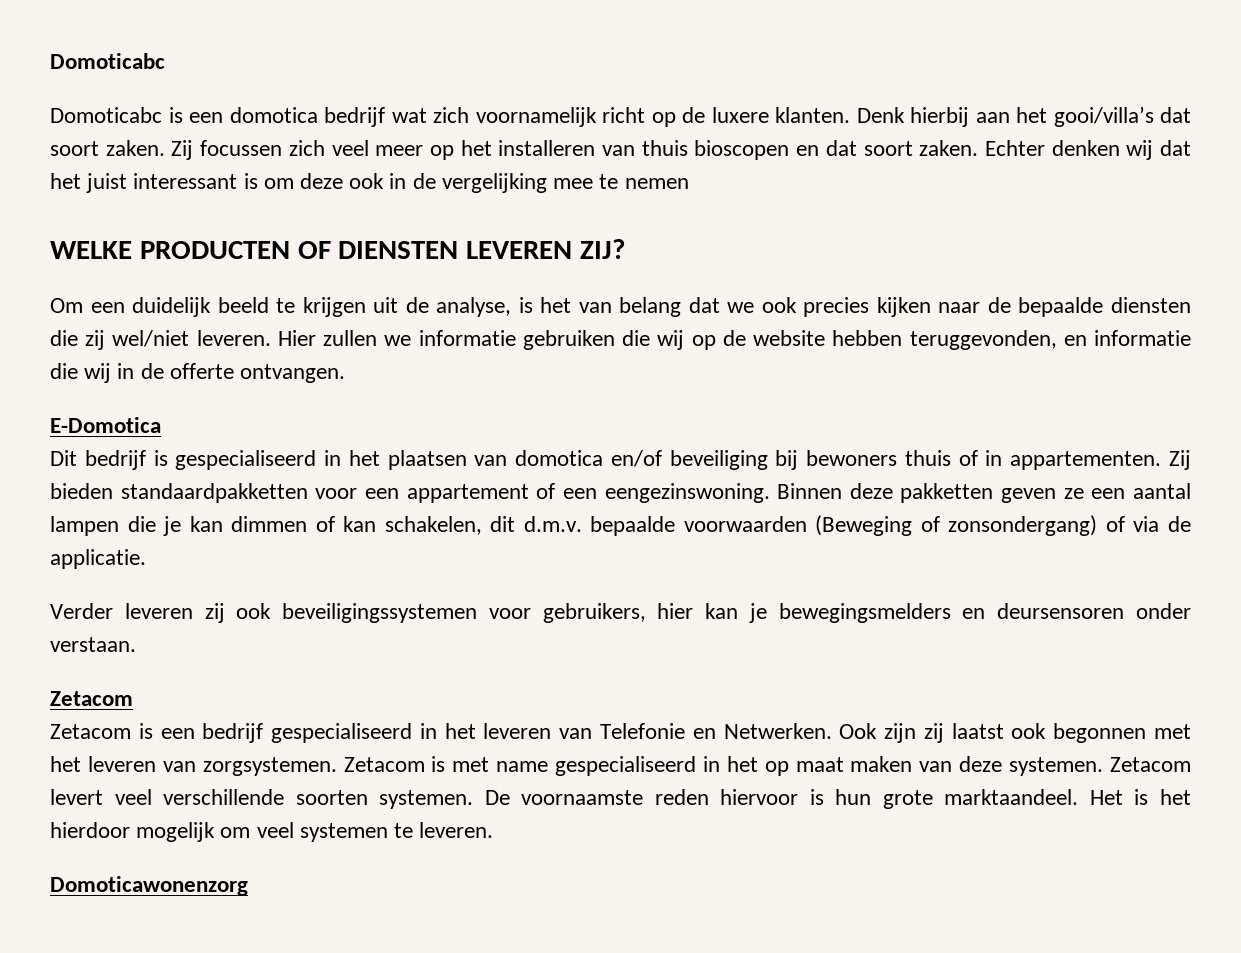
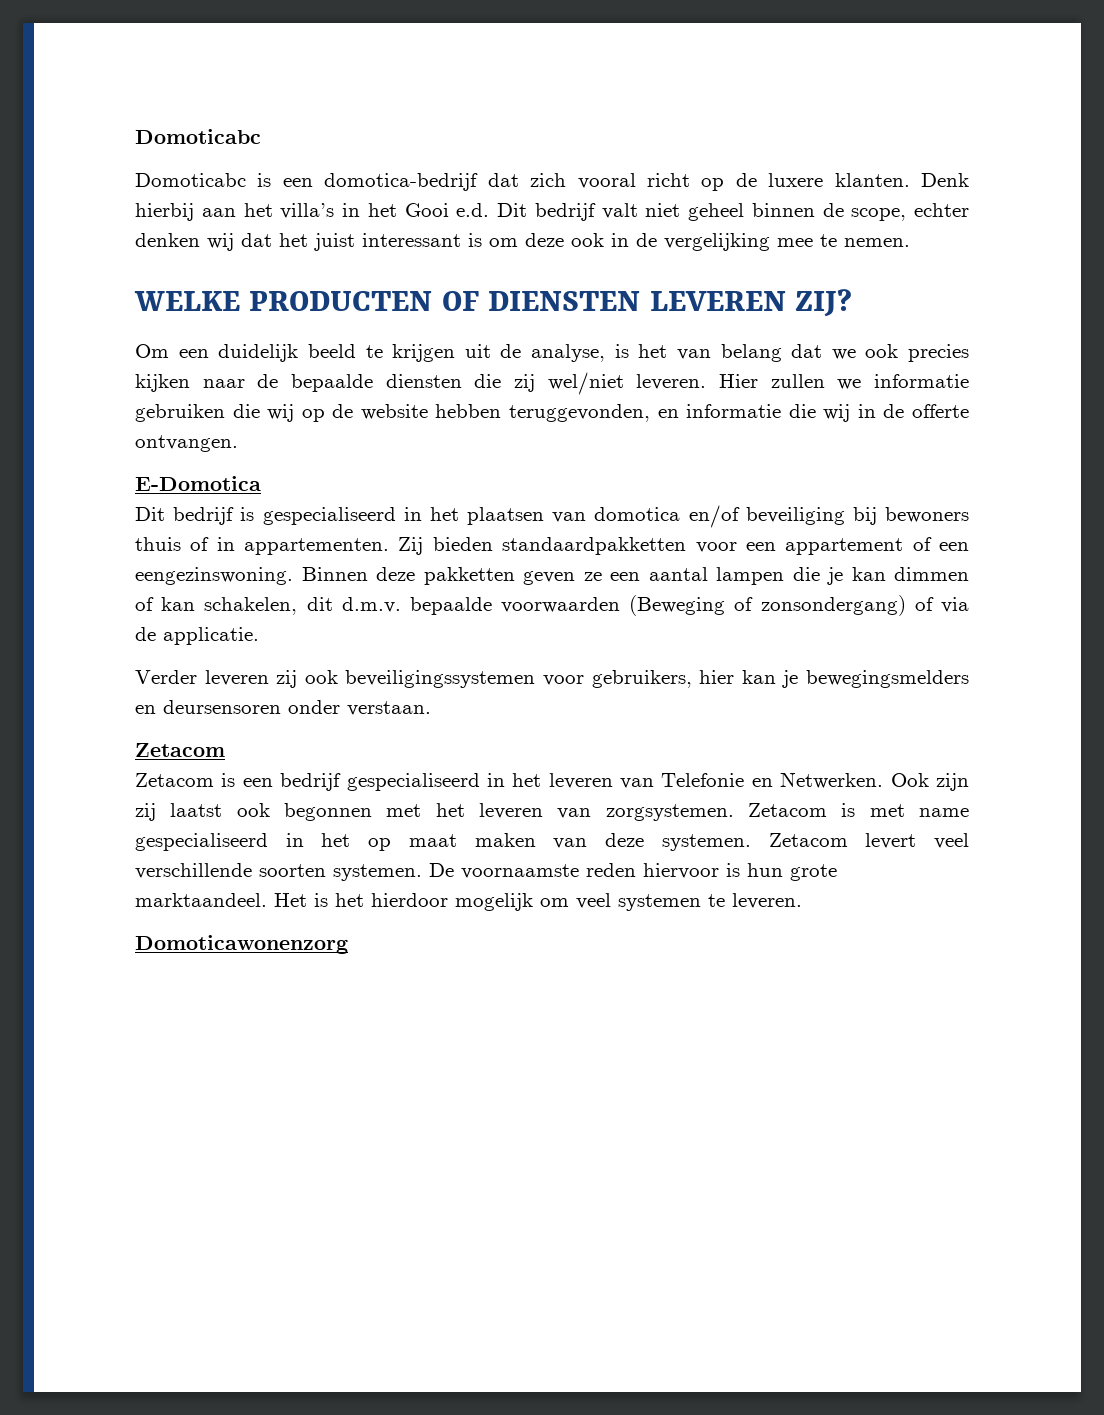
- Domoticabc is een domotica bedrijf wat zich voornamelijk richt op de luxere klanten.
+ Domoticabc is een domotica-bedrijf dat zich vooral richt op de luxere klanten.
- Denk hierbij aan het gooi/villa’s dat soort zaken. Zij focussen zich veel meer op het installeren van thuis bioscopen en dat soort zaken. Echter denken wij dat het juist interessant is om deze ook in de vergelijking mee te nemen
+ Denk hierbij aan het villa’s in het Gooi e.d. Dit bedrijf valt niet geheel binnen de scope, echter denken wij dat het juist interessant is om deze ook in de vergelijking mee te nemen.

